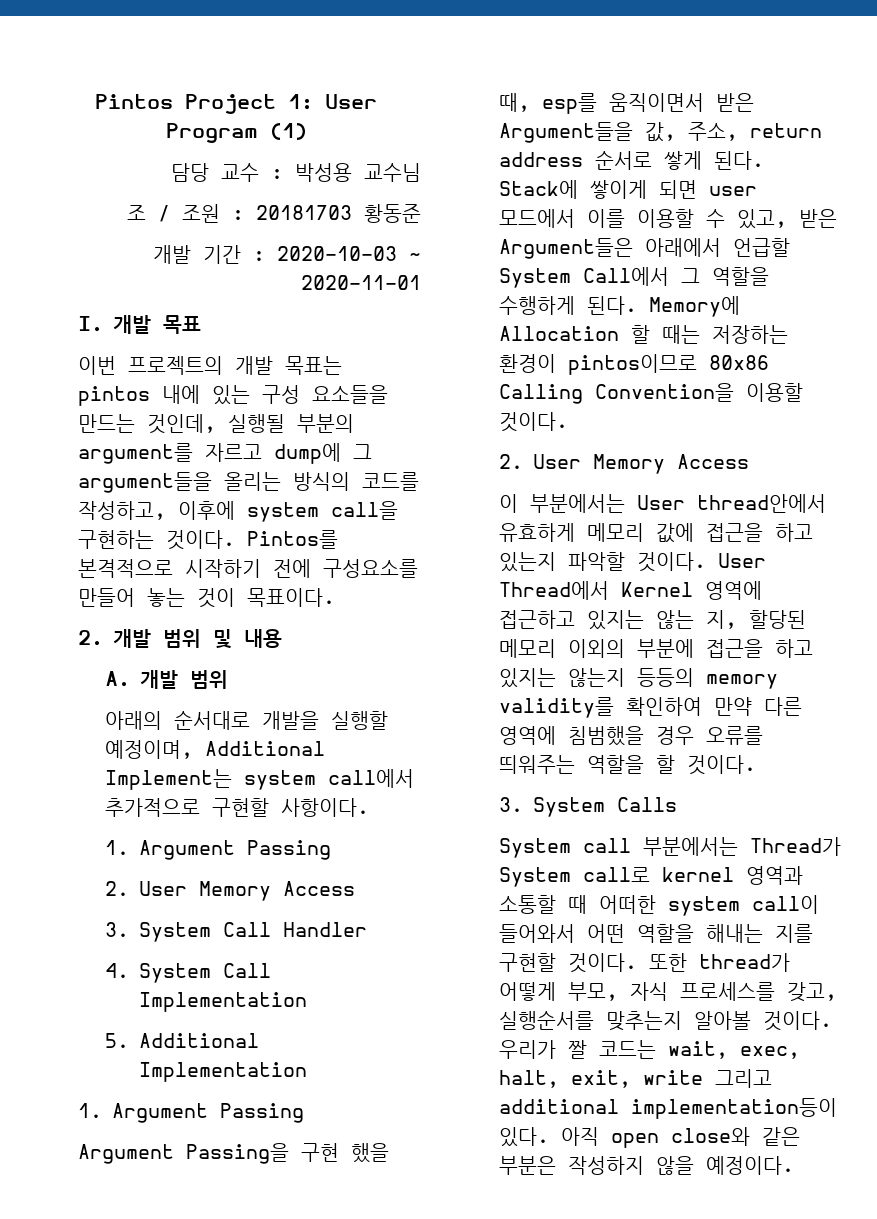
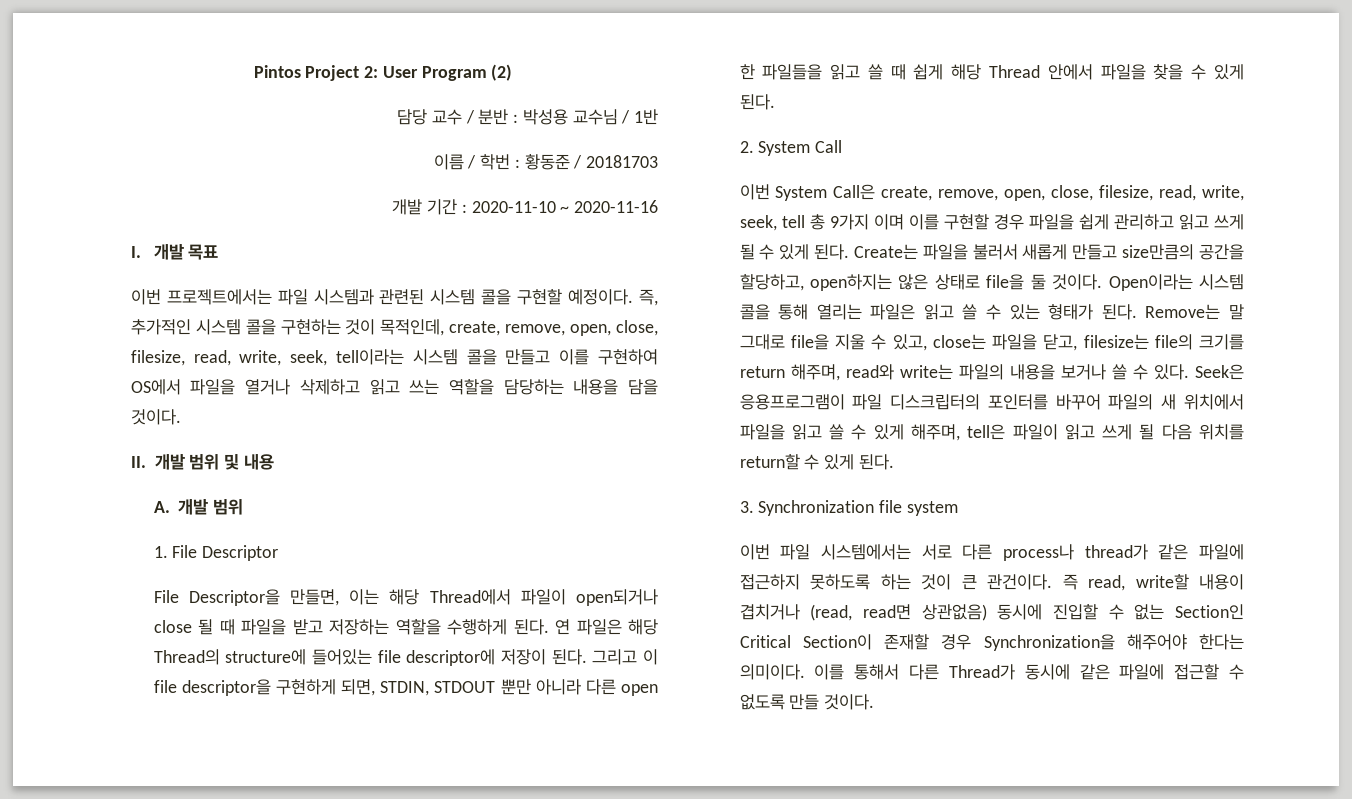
- Pintos Project 1: User Program (1)
+ Pintos Project 2: User Program (2)
- 담당 교수 : 박성용 교수님
- 조 / 조원 : 20181703 황동준
+ 담당 교수 / 분반 : 박성용 교수님 / 1반
+ 이름 / 학번 : 황동준 / 20181703
- 개발 기간 : 2020-10-03 ~ 2020-11-01
+ 개발 기간 : 2020-11-10 ~ 2020-11-16
- 이번 프로젝트의 개발 목표는 pintos 내에 있는 구성 요소들을 만드는 것인데, 실행될 부분의 argument를 자르고 dump에 그 argument들을 올리는 방식의 코드를 작성하고, 이후에 system call을 구현하는 것이다. Pintos를 본격적으로 시작하기 전에 구성요소를 만들어 놓는 것이 목표이다.
- 2. 개발 범위 및 내용
+ 이번 프로젝트에서는 파일 시스템과 관련된 시스템 콜을 구현할 예정이다. 즉, 추가적인 시스템 콜을 구현하는 것이 목적인데, create, remove, open, close, filesize, read, write, seek, tell이라는 시스템 콜을 만들고 이를 구현하여 OS에서 파일을 열거나 삭제하고 읽고 쓰는 역할을 담당하는 내용을 담을 것이다.
+ II. 개발 범위 및 내용
- 아래의 순서대로 개발을 실행할 예정이며, Additional Implement는 system call에서 추가적으로 구현할 사항이다.
- 1. Argument Passing
- 2. User Memory Access
- 3. System Call Handler
- 4. System Call Implementation
- 5. Additional Implementation
- 1. Argument Passing
- Argument Passing을 구현 했을 때, esp를 움직이면서 받은 Argument들을 값, 주소, return address 순서로 쌓게 된다. Stack에 쌓이게 되면 user 모드에서 이를 이용할 수 있고, 받은 Argument들은 아래에서 언급할 System Call에서 그 역할을 수행하게 된다. Memory에 Allocation 할 때는 저장하는 환경이 pintos이므로 80x86 Calling Convention을 이용할 것이다.
- 2. User Memory Access
- 이 부분에서는 User thread안에서 유효하게 메모리 값에 접근을 하고 있는지 파악할 것이다. User Thread에서 Kernel 영역에 접근하고 있지는 않는 지, 할당된 메모리 이외의 부분에 접근을 하고 있지는 않는지 등등의 memory validity를 확인하여 만약 다른 영역에 침범했을 경우 오류를 띄워주는 역할을 할 것이다.
- 3. System Calls
- System call 부분에서는 Thread가 System call로 kernel 영역과 소통할 때 어떠한 system call이 들어와서 어떤 역할을 해내는 지를 구현할 것이다. 또한 thread가 어떻게 부모, 자식 프로세스를 갖고, 실행순서를 맞추는지 알아볼 것이다. 우리가 짤 코드는 wait, exec, halt, exit, write 그리고 additional implementation등이 있다. 아직 open close와 같은 부분은 작성하지 않을 예정이다.
+ 1. File Descriptor
+ File Descriptor을 만들면, 이는 해당 Thread에서 파일이 open되거나 close 될 때 파일을 받고 저장하는 역할을 수행하게 된다. 연 파일은 해당 Thread의 structure에 들어있는 file descriptor에 저장이 된다. 그리고 이 file descriptor을 구현하게 되면, STDIN, STDOUT 뿐만 아니라 다른 open 한 파일들을 읽고 쓸 때 쉽게 해당 Thread 안에서 파일을 찾을 수 있게 된다.
+ 2. System Call
+ 이번 System Call은 create, remove, open, close, filesize, read, write, seek, tell 총 9가지 이며 이를 구현할 경우 파일을 쉽게 관리하고 읽고 쓰게 될 수 있게 된다. Create는 파일을 불러서 새롭게 만들고 size만큼의 공간을 할당하고, open하지는 않은 상태로 file을 둘 것이다. Open이라는 시스템 콜을 통해 열리는 파일은 읽고 쓸 수 있는 형태가 된다. Remove는 말 그대로 file을 지울 수 있고, close는 파일을 닫고, filesize는 file의 크기를 return 해주며, read와 write는 파일의 내용을 보거나 쓸 수 있다. Seek은 응용프로그램이 파일 디스크립터의 포인터를 바꾸어 파일의 새 위치에서 파일을 읽고 쓸 수 있게 해주며, tell은 파일이 읽고 쓰게 될 다음 위치를 return할 수 있게 된다.
+ 3. Synchronization file system
+ 이번 파일 시스템에서는 서로 다른 process나 thread가 같은 파일에 접근하지 못하도록 하는 것이 큰 관건이다. 즉 read, write할 내용이 겹치거나 (read, read면 상관없음) 동시에 진입할 수 없는 Section인 Critical Section이 존재할 경우 Synchronization을 해주어야 한다는 의미이다. 이를 통해서 다른 Thread가 동시에 같은 파일에 접근할 수 없도록 만들 것이다.

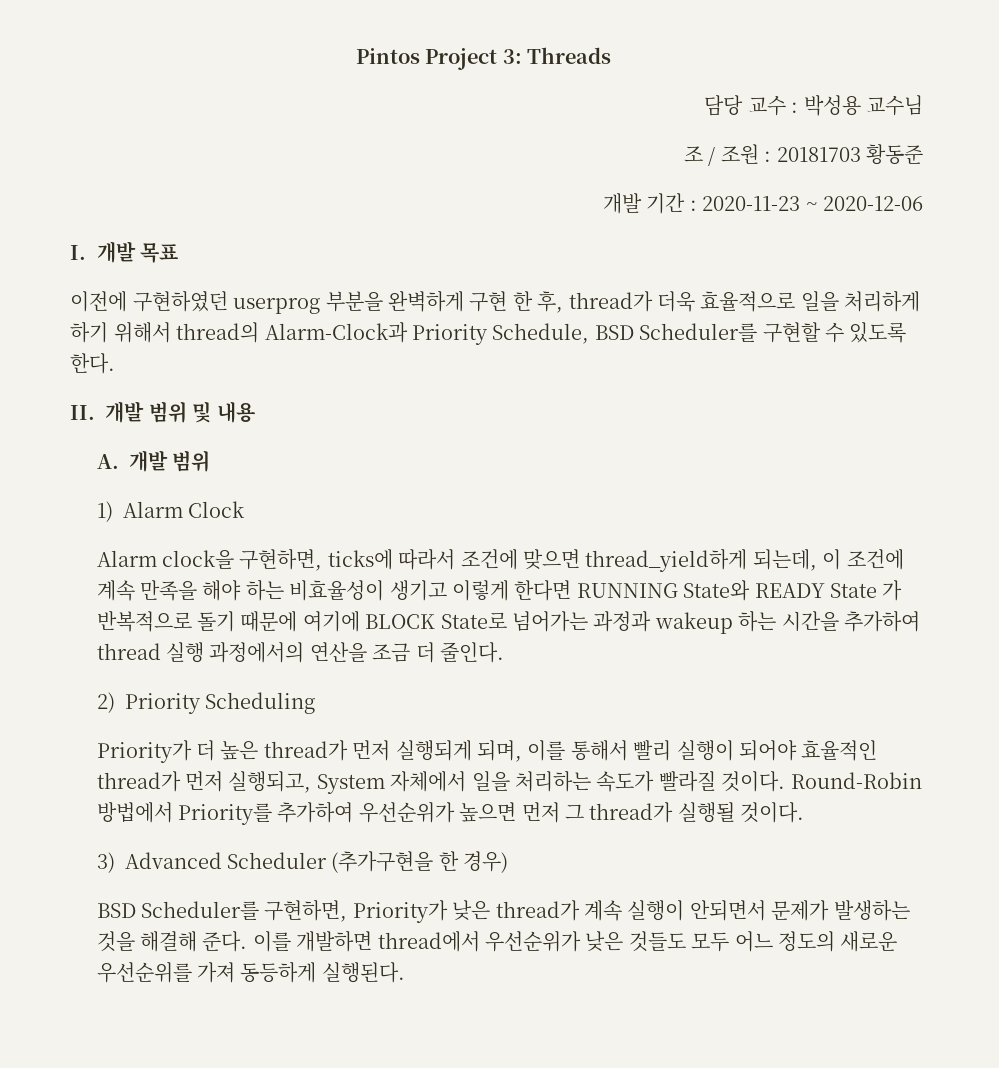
- Pintos Project 2: User Program (2)
+ Pintos Project 3: Threads
- 담당 교수 / 분반 : 박성용 교수님 / 1반
- 이름 / 학번 : 황동준 / 20181703
+ 담당 교수 : 박성용 교수님
+ 조 / 조원 : 20181703 황동준
- 개발 기간 : 2020-11-10 ~ 2020-11-16
+ 개발 기간 : 2020-11-23 ~ 2020-12-06
- 이번 프로젝트에서는 파일 시스템과 관련된 시스템 콜을 구현할 예정이다. 즉, 추가적인 시스템 콜을 구현하는 것이 목적인데, create, remove, open, close, filesize, read, write, seek, tell이라는 시스템 콜을 만들고 이를 구현하여 OS에서 파일을 열거나 삭제하고 읽고 쓰는 역할을 담당하는 내용을 담을 것이다.
+ 이전에 구현하였던 userprog 부분을 완벽하게 구현 한 후, thread가 더욱 효율적으로 일을 처리하게 하기 위해서 thread의 Alarm-Clock과 Priority Schedule, BSD Scheduler를 구현할 수 있도록 한다.
- 1. File Descriptor
- File Descriptor을 만들면, 이는 해당 Thread에서 파일이 open되거나 close 될 때 파일을 받고 저장하는 역할을 수행하게 된다. 연 파일은 해당 Thread의 structure에 들어있는 file descriptor에 저장이 된다. 그리고 이 file descriptor을 구현하게 되면, STDIN, STDOUT 뿐만 아니라 다른 open 한 파일들을 읽고 쓸 때 쉽게 해당 Thread 안에서 파일을 찾을 수 있게 된다.
- 2. System Call
- 이번 System Call은 create, remove, open, close, filesize, read, write, seek, tell 총 9가지 이며 이를 구현할 경우 파일을 쉽게 관리하고 읽고 쓰게 될 수 있게 된다. Create는 파일을 불러서 새롭게 만들고 size만큼의 공간을 할당하고, open하지는 않은 상태로 file을 둘 것이다. Open이라는 시스템 콜을 통해 열리는 파일은 읽고 쓸 수 있는 형태가 된다. Remove는 말 그대로 file을 지울 수 있고, close는 파일을 닫고, filesize는 file의 크기를 return 해주며, read와 write는 파일의 내용을 보거나 쓸 수 있다. Seek은 응용프로그램이 파일 디스크립터의 포인터를 바꾸어 파일의 새 위치에서 파일을 읽고 쓸 수 있게 해주며, tell은 파일이 읽고 쓰게 될 다음 위치를 return할 수 있게 된다.
- 3. Synchronization file system
- 이번 파일 시스템에서는 서로 다른 process나 thread가 같은 파일에 접근하지 못하도록 하는 것이 큰 관건이다. 즉 read, write할 내용이 겹치거나 (read, read면 상관없음) 동시에 진입할 수 없는 Section인 Critical Section이 존재할 경우 Synchronization을 해주어야 한다는 의미이다. 이를 통해서 다른 Thread가 동시에 같은 파일에 접근할 수 없도록 만들 것이다.
+ 1) Alarm Clock
+ Alarm clock을 구현하면, ticks에 따라서 조건에 맞으면 thread_yield하게 되는데, 이 조건에 계속 만족을 해야 하는 비효율성이 생기고 이렇게 한다면 RUNNING State와 READY State 가 반복적으로 돌기 때문에 여기에 BLOCK State로 넘어가는 과정과 wakeup 하는 시간을 추가하여 thread 실행 과정에서의 연산을 조금 더 줄인다.
+ 2) Priority Scheduling
+ Priority가 더 높은 thread가 먼저 실행되게 되며, 이를 통해서 빨리 실행이 되어야 효율적인 thread가 먼저 실행되고, System 자체에서 일을 처리하는 속도가 빨라질 것이다. Round-Robin 방법에서 Priority를 추가하여 우선순위가 높으면 먼저 그 thread가 실행될 것이다.
+ 3) Advanced Scheduler (추가구현을 한 경우)
+ BSD Scheduler를 구현하면, Priority가 낮은 thread가 계속 실행이 안되면서 문제가 발생하는 것을 해결해 준다. 이를 개발하면 thread에서 우선순위가 낮은 것들도 모두 어느 정도의 새로운 우선순위를 가져 동등하게 실행된다.

